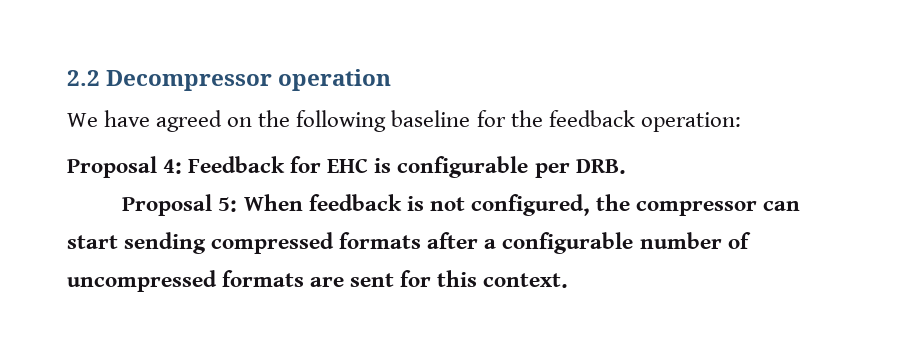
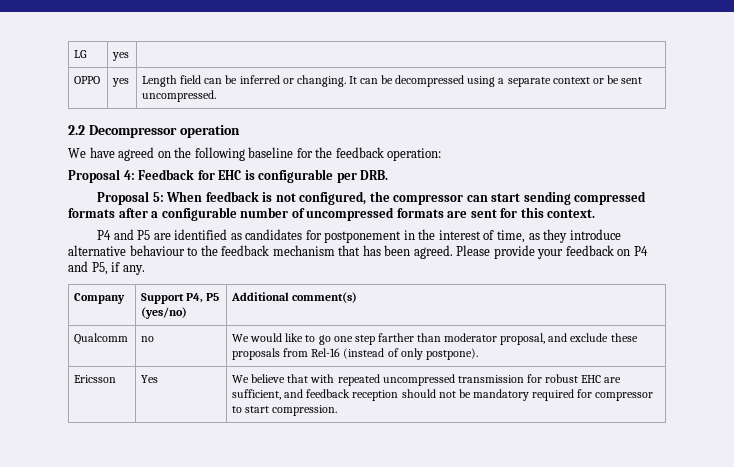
+ LG | yes |
+ OPPO | yes | Length field can be inferred or changing. It can be decompressed using a separate context or be sent uncompressed.
+ P4 and P5 are identified as candidates for postponement in the interest of time, as they introduce alternative behaviour to the feedback mechanism that has been agreed. Please provide your feedback on P4 and P5, if any.
+ Company | Support P4, P5 (yes/no) | Additional comment(s)
+ Qualcomm | no | We would like to go one step farther than moderator proposal, and exclude these proposals from Rel-16 (instead of only postpone).
+ Ericsson | Yes | We believe that with repeated uncompressed transmission for robust EHC are sufficient, and feedback reception should not be mandatory required for compressor to start compression.

